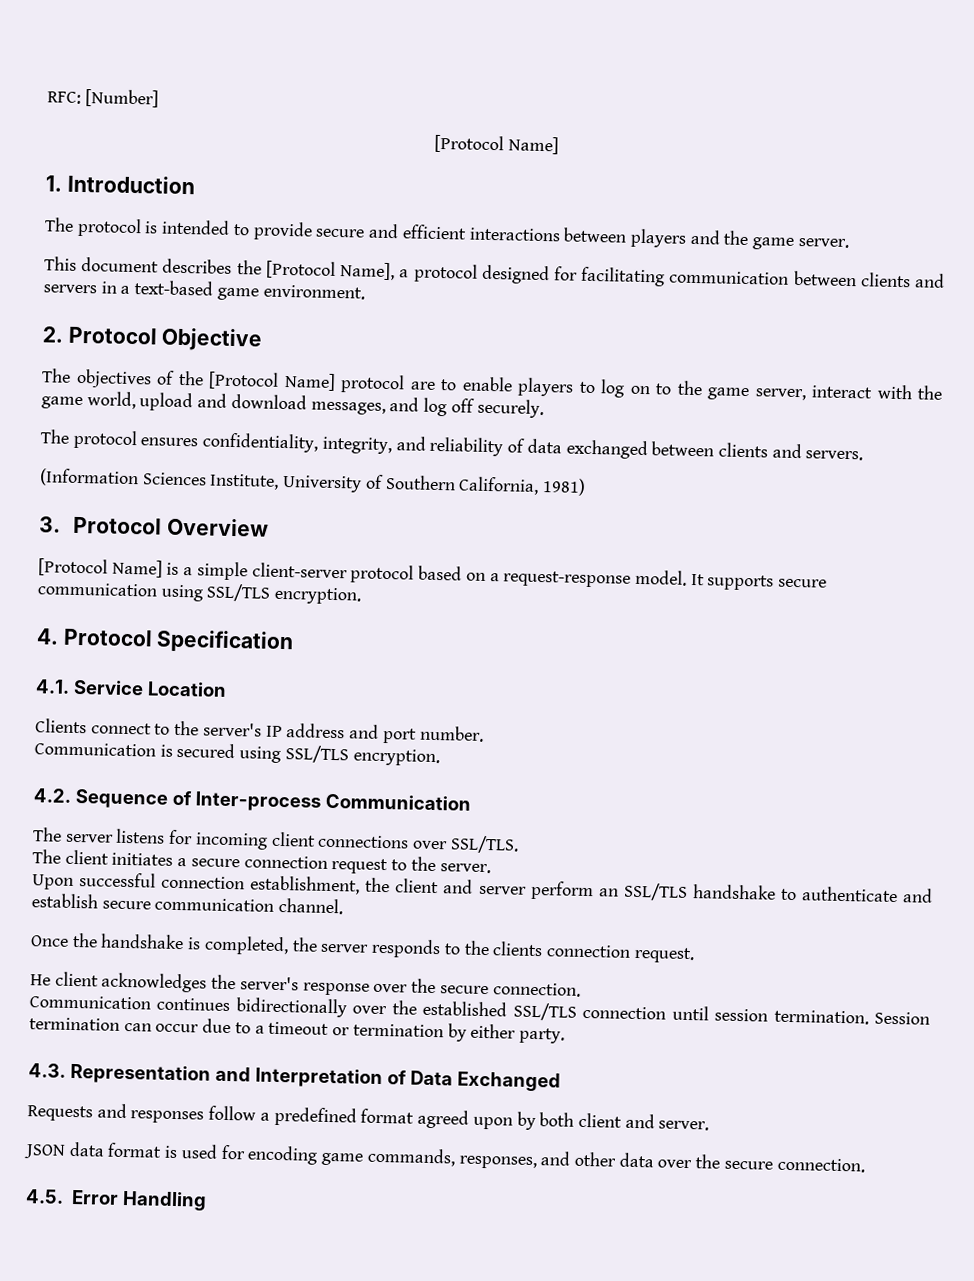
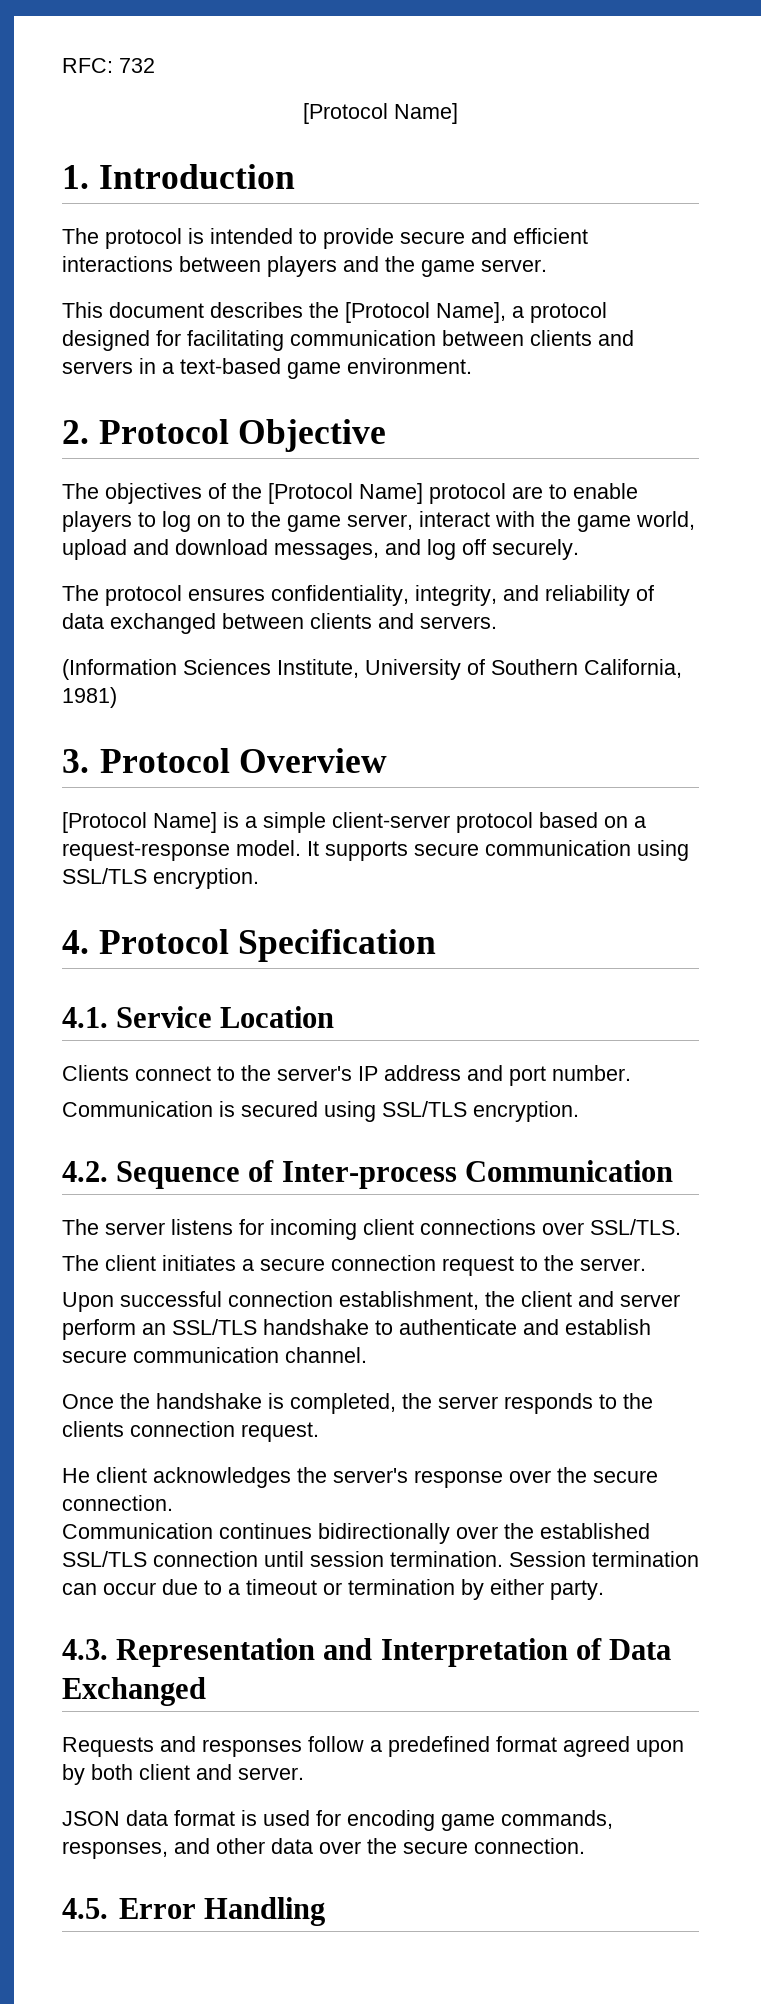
- RFC: [Number]
+ RFC: 732

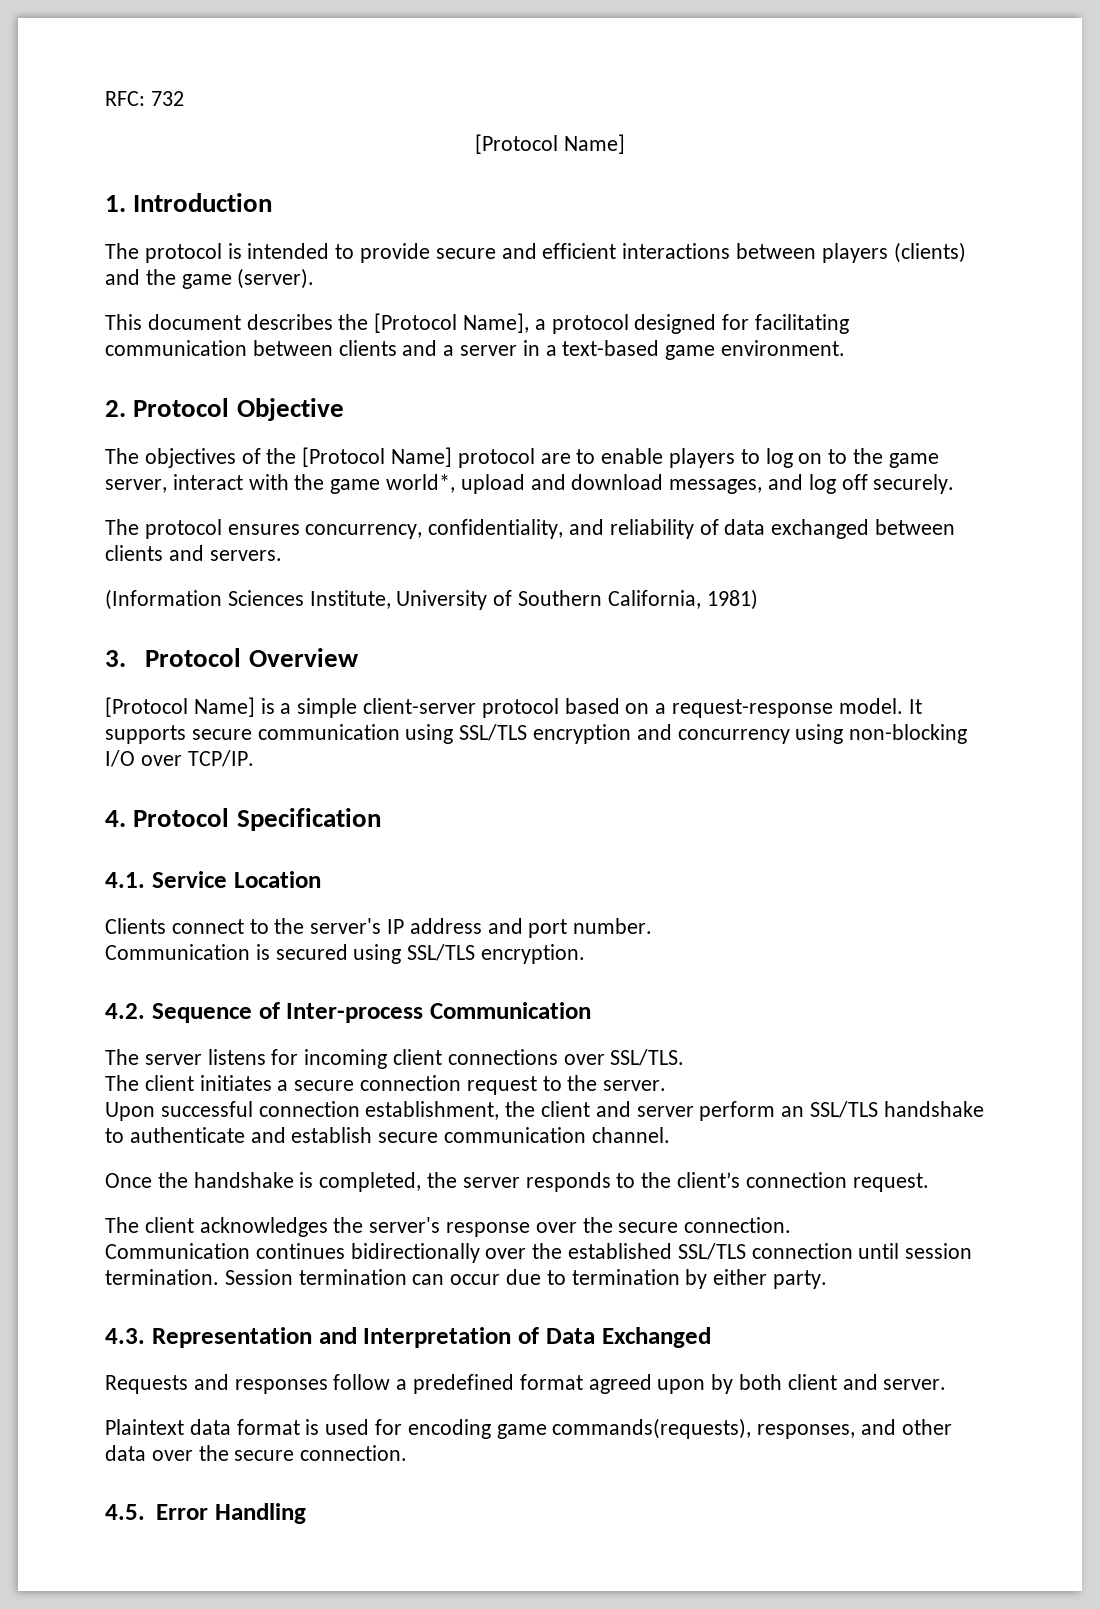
- The protocol is intended to provide secure and efficient interactions between players and the game server.
+ The protocol is intended to provide secure and efficient interactions between players (clients) and the game (server).
- This document describes the [Protocol Name], a protocol designed for facilitating communication between clients and servers in a text-based game environment.
+ This document describes the [Protocol Name], a protocol designed for facilitating communication between clients and a server in a text-based game environment.
- The objectives of the [Protocol Name] protocol are to enable players to log on to the game server, interact with the game world, upload and download messages, and log off securely.
+ The objectives of the [Protocol Name] protocol are to enable players to log on to the game server, interact with the game world*, upload and download messages, and log off securely.
- The protocol ensures confidentiality, integrity, and reliability of data exchanged between clients and servers.
+ The protocol ensures concurrency, confidentiality, and reliability of data exchanged between clients and servers.
- It supports secure communication using SSL/TLS encryption.
+ It supports secure communication using SSL/TLS encryption and concurrency using non-blocking I/O over TCP/IP.
- Once the handshake is completed, the server responds to the clients connection request.
+ Once the handshake is completed, the server responds to the client’s connection request.
- He client acknowledges the server's response over the secure connection.
+ The client acknowledges the server's response over the secure connection.
- Session termination can occur due to a timeout or termination by either party.
+ Session termination can occur due to termination by either party.
- JSON data format is used for encoding game commands, responses, and other data over the secure connection.
+ Plaintext data format is used for encoding game commands(requests), responses, and other data over the secure connection.

